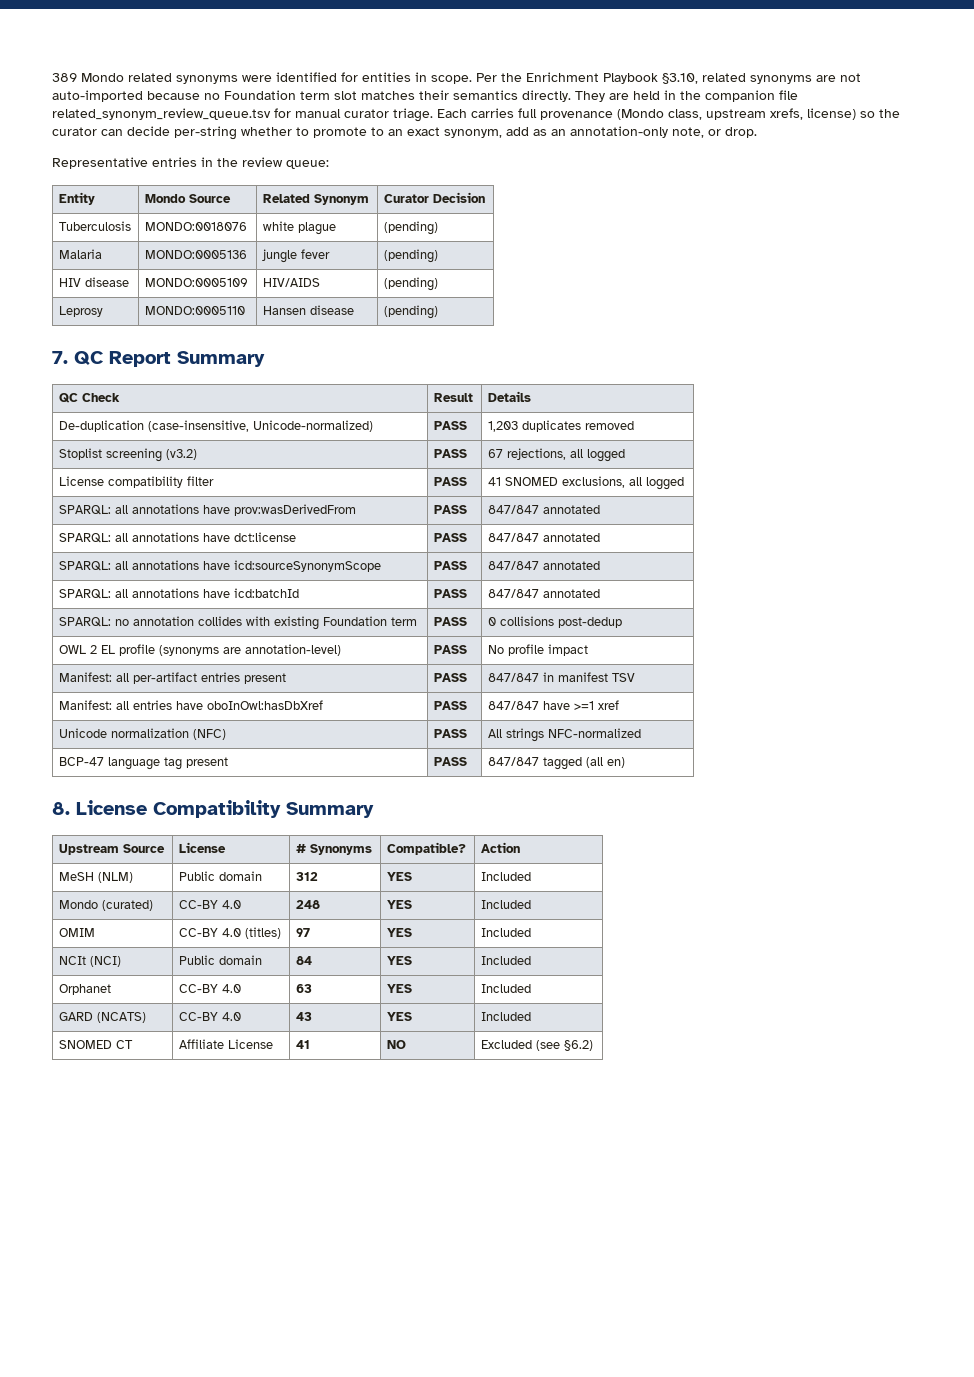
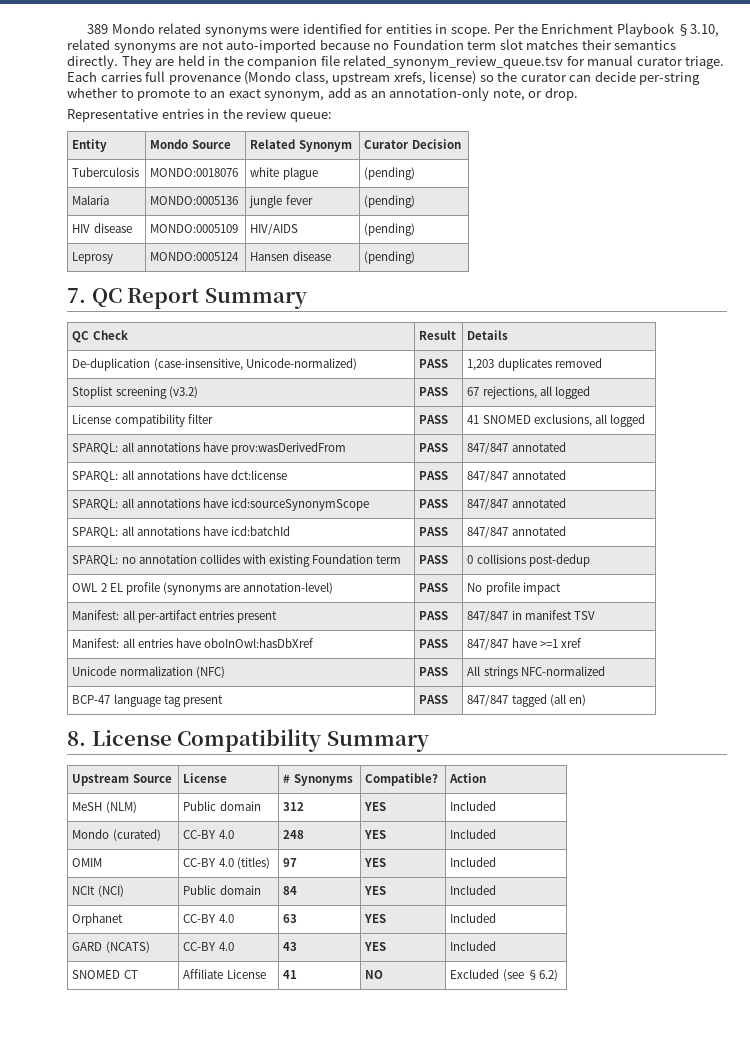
- Leprosy | MONDO:0005110 | Hansen disease | (pending)
+ Leprosy | MONDO:0005124 | Hansen disease | (pending)

